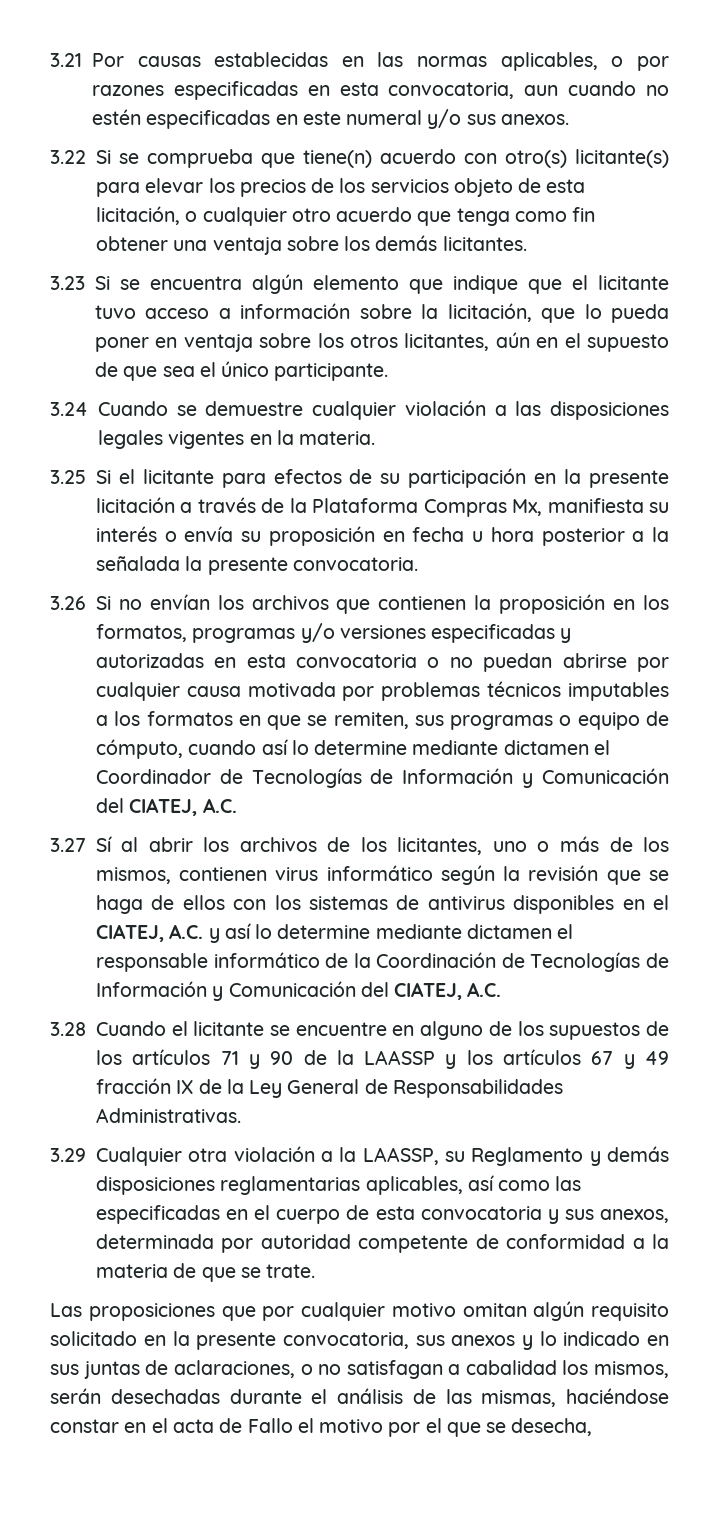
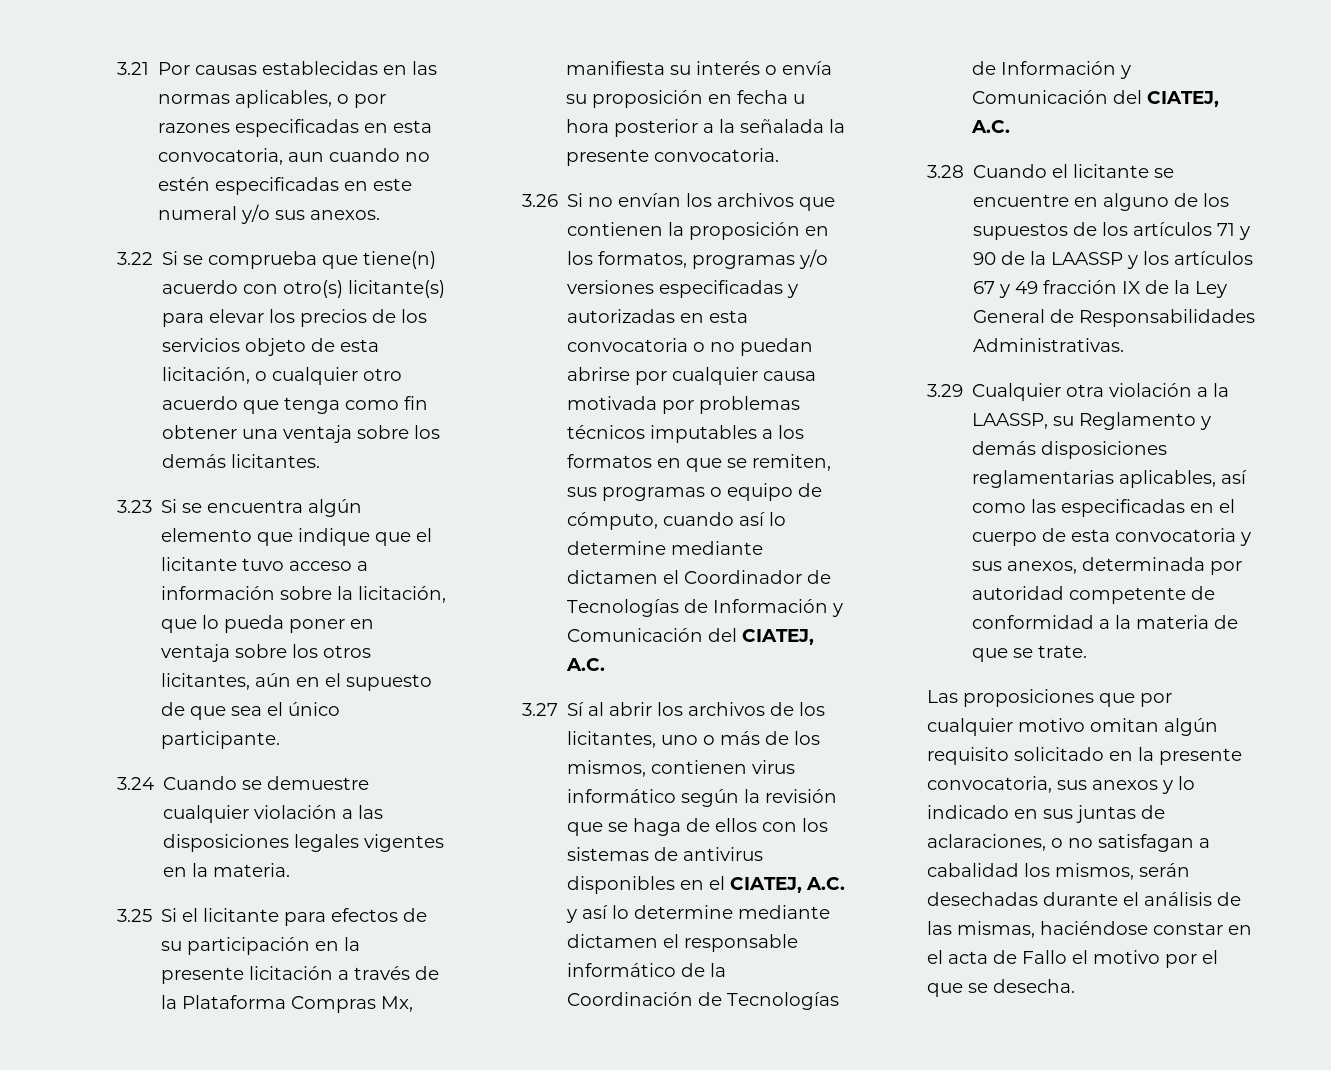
- Las proposiciones que por cualquier motivo omitan algún requisito solicitado en la presente convocatoria, sus anexos y lo indicado en sus juntas de aclaraciones, o no satisfagan a cabalidad los mismos, serán desechadas durante el análisis de las mismas, haciéndose constar en el acta de Fallo el motivo por el que se desecha,
+ Las proposiciones que por cualquier motivo omitan algún requisito solicitado en la presente convocatoria, sus anexos y lo indicado en sus juntas de aclaraciones, o no satisfagan a cabalidad los mismos, serán desechadas durante el análisis de las mismas, haciéndose constar en el acta de Fallo el motivo por el que se desecha.

